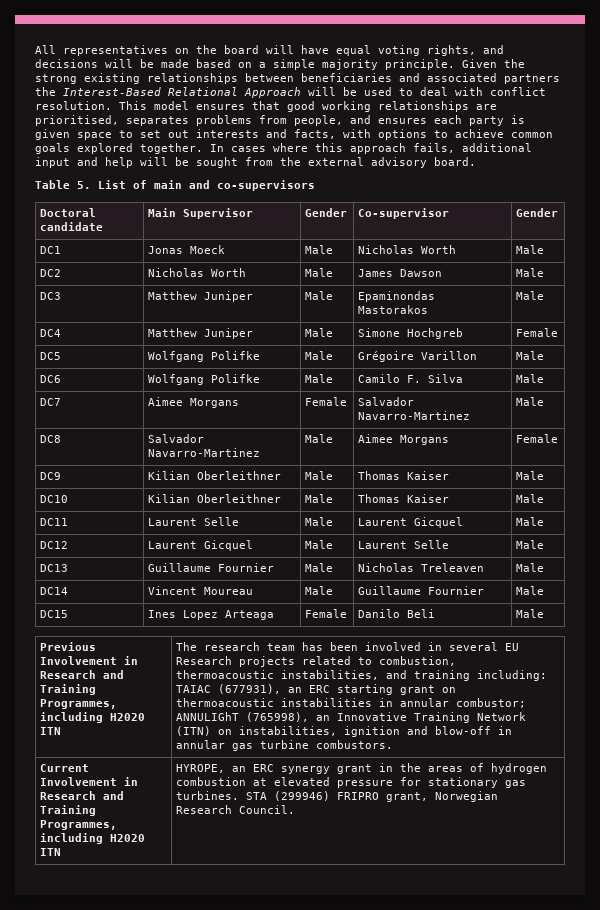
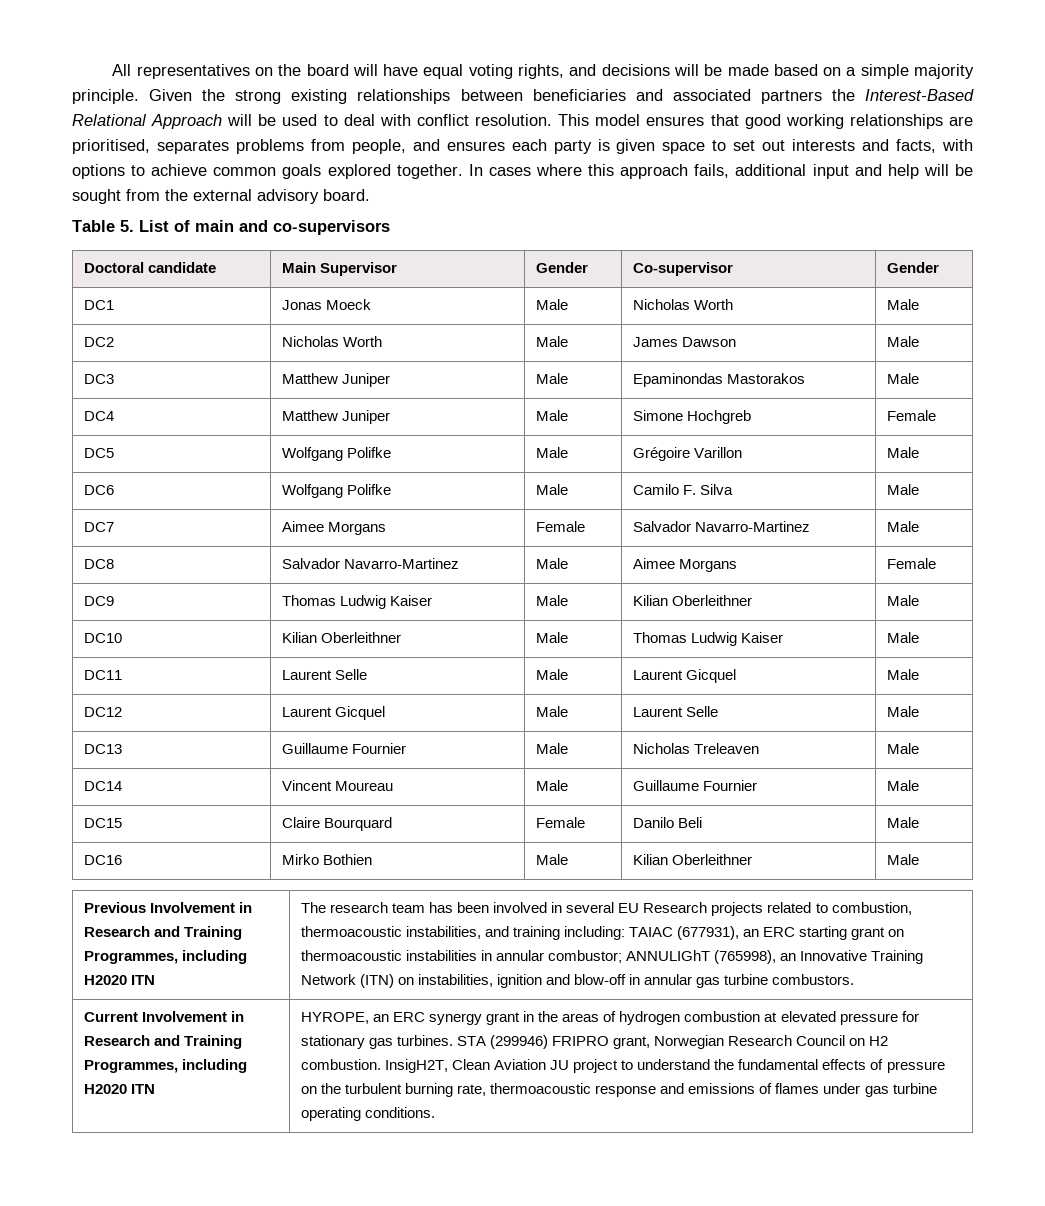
- DC9 | Kilian Oberleithner | Male | Thomas Kaiser | Male
+ DC9 | Thomas Ludwig Kaiser | Male | Kilian Oberleithner | Male
- DC10 | Kilian Oberleithner | Male | Thomas Kaiser | Male
+ DC10 | Kilian Oberleithner | Male | Thomas Ludwig Kaiser | Male
- DC15 | Ines Lopez Arteaga | Female | Danilo Beli | Male
+ DC15 | Claire Bourquard | Female | Danilo Beli | Male
+ DC16 | Mirko Bothien | Male | Kilian Oberleithner | Male
- STA (299946) FRIPRO grant, Norwegian Research Council.
+ STA (299946) FRIPRO grant, Norwegian Research Council on H2 combustion. InsigH2T, Clean Aviation JU project to understand the fundamental effects of pressure on the turbulent burning rate, thermoacoustic response and emissions of flames under gas turbine operating conditions.

